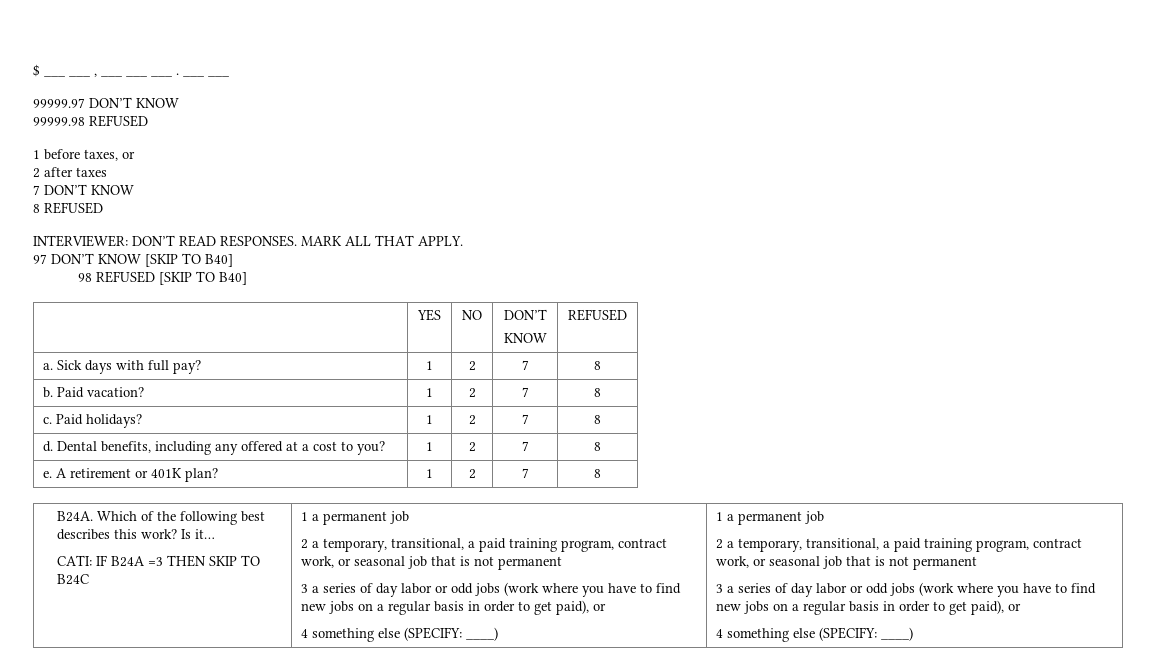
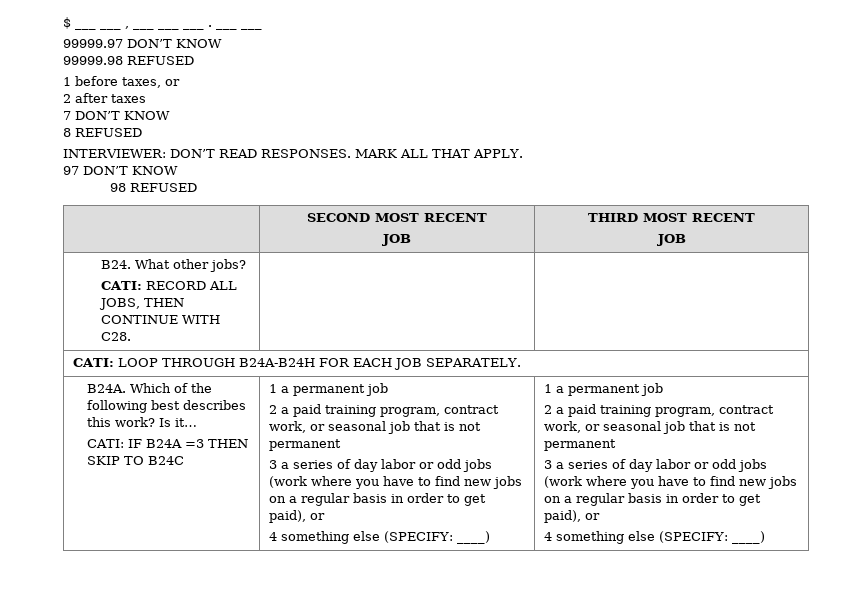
- 97 DON’T KNOW [SKIP TO B40]
+ 97 DON’T KNOW
- 98 REFUSED [SKIP TO B40]
- | YES | NO | DON’T
- KNOW | REFUSED
- a. Sick days with full pay? | 1 | 2 | 7 | 8
- b. Paid vacation? | 1 | 2 | 7 | 8
- c. Paid holidays? | 1 | 2 | 7 | 8
- d. Dental benefits, including any offered at a cost to you? | 1 | 2 | 7 | 8
- e. A retirement or 401K plan? | 1 | 2 | 7 | 8
+ 98 REFUSED
+ | SECOND MOST RECENT
+ JOB | THIRD MOST RECENT
+ JOB
+ B24. What other jobs?
+ CATI: RECORD ALL JOBS, THEN CONTINUE WITH C28. | |
+ CATI: LOOP THROUGH B24A-B24H FOR EACH JOB SEPARATELY.
  CATI: IF B24A =3 THEN SKIP TO B24C | 1 a permanent job
- 2 a temporary, transitional, a paid training program, contract work, or seasonal job that is not permanent
+ 2 a paid training program, contract work, or seasonal job that is not permanent
  4 something else (SPECIFY: ____) | 1 a permanent job
- 2 a temporary, transitional, a paid training program, contract work, or seasonal job that is not permanent
+ 2 a paid training program, contract work, or seasonal job that is not permanent

